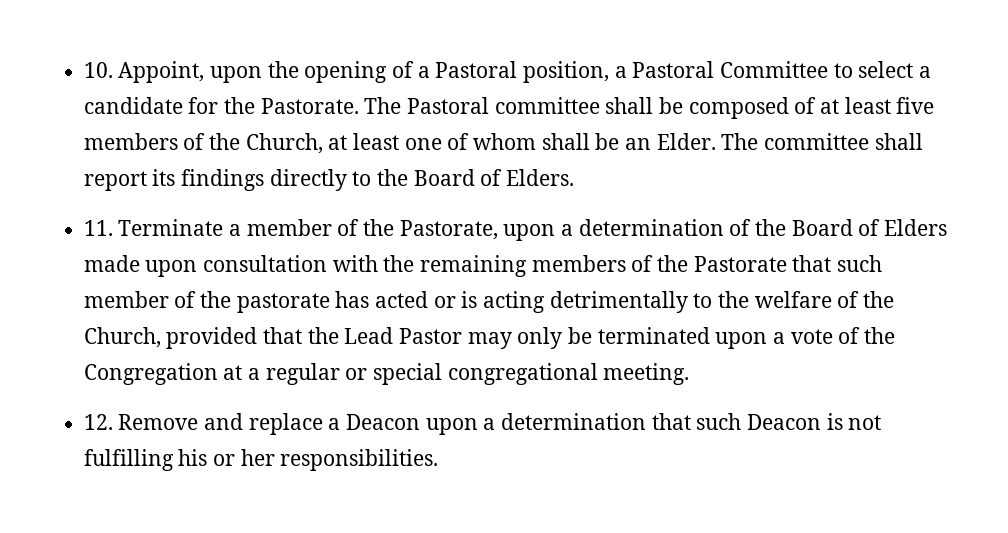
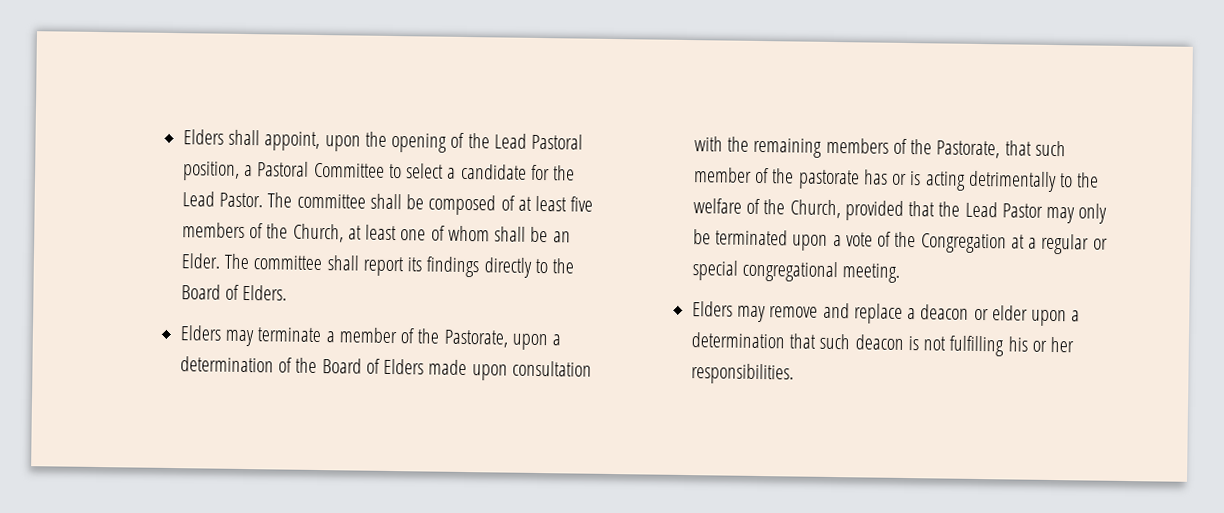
- 10. Appoint, upon the opening of a Pastoral position, a Pastoral Committee to select a candidate for the Pastorate. The Pastoral committee shall be composed of at least five members of the Church, at least one of whom shall be an Elder.
+ Elders shall appoint, upon the opening of the Lead Pastoral position, a Pastoral Committee to select a candidate for the Lead Pastor. The committee shall be composed of at least five members of the Church, at least one of whom shall be an Elder.
- 11. Terminate a member of the Pastorate, upon a determination of the Board of Elders made upon consultation with the remaining members of the Pastorate that such member of the pastorate has acted or is acting detrimentally to the welfare of the Church, provided that the Lead Pastor may only be terminated upon a vote of the Congregation at a regular or special congregational meeting.
+ Elders may terminate a member of the Pastorate, upon a determination of the Board of Elders made upon consultation with the remaining members of the Pastorate, that such member of the pastorate has or is acting detrimentally to the welfare of the Church, provided that the Lead Pastor may only be terminated upon a vote of the Congregation at a regular or special congregational meeting.
- 12. Remove and replace a Deacon upon a determination that such Deacon is not fulfilling his or her responsibilities.
+ Elders may remove and replace a deacon or elder upon a determination that such deacon is not fulfilling his or her responsibilities.

